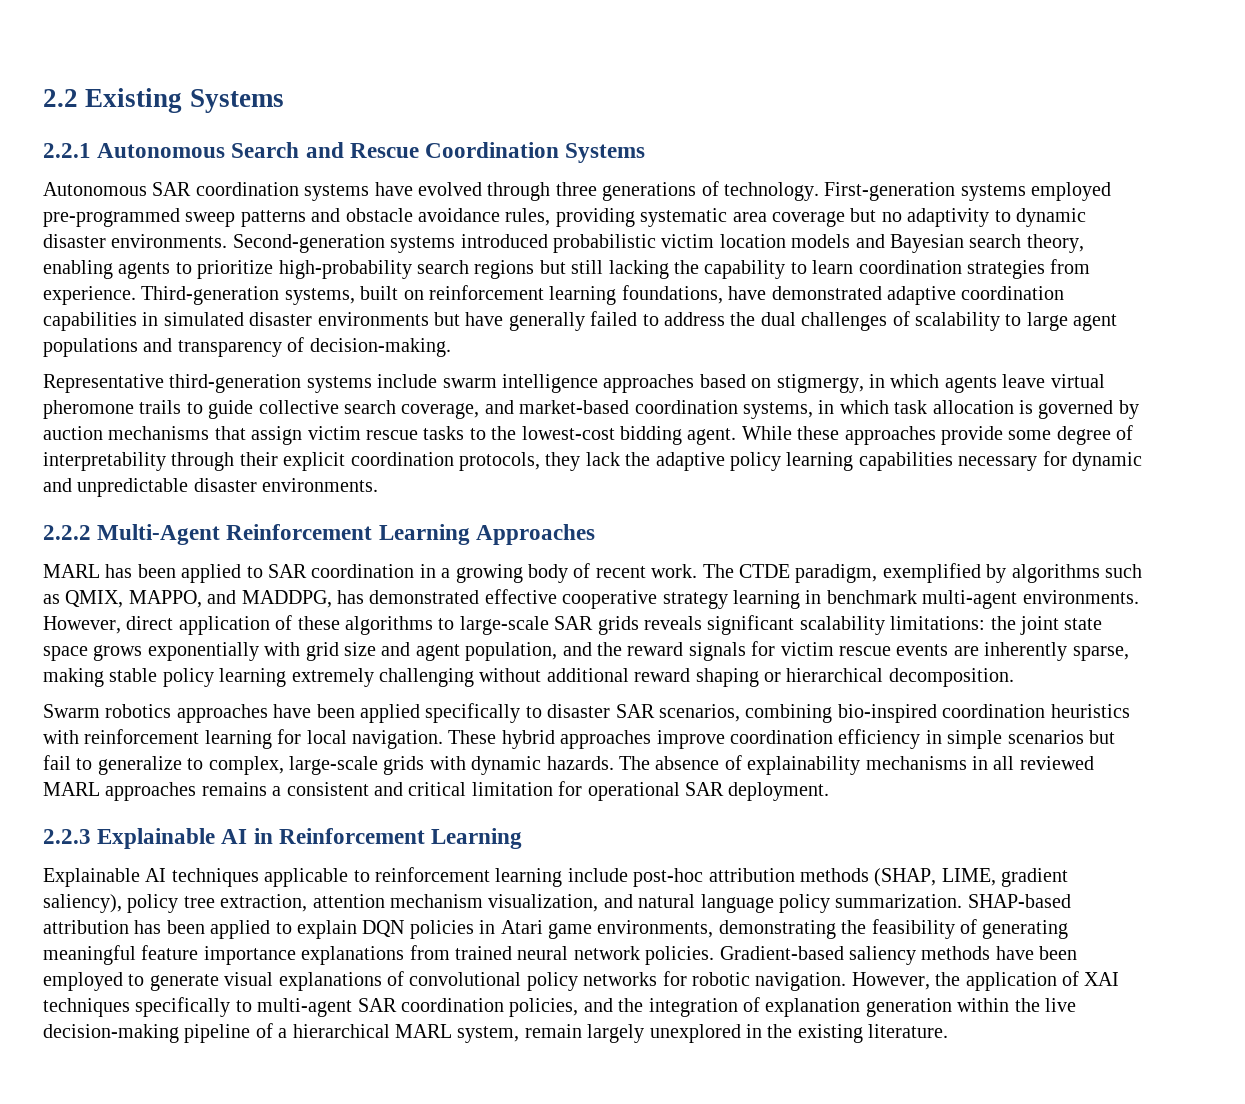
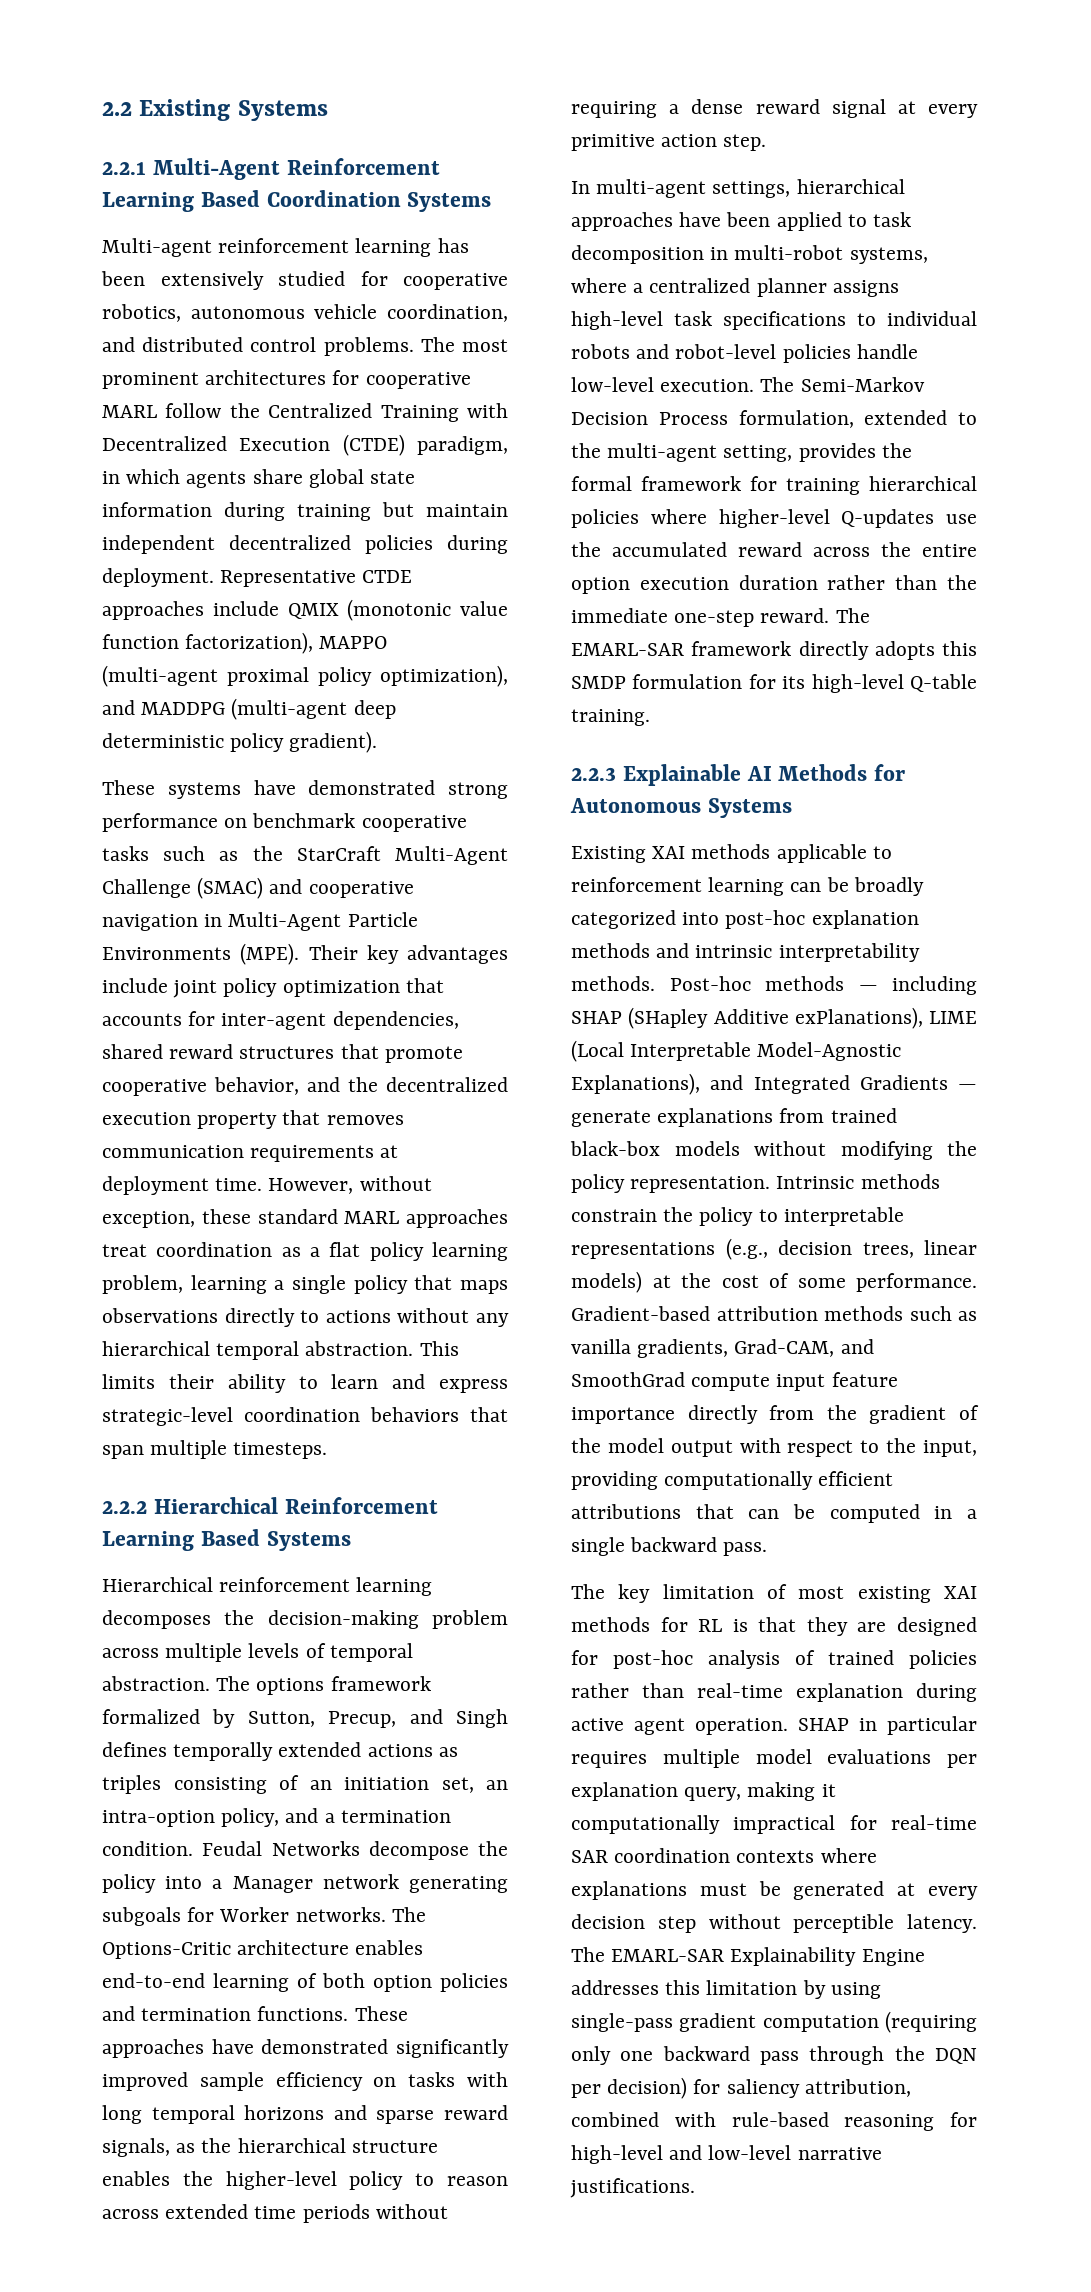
- 2.2.1 Autonomous Search and Rescue Coordination Systems
- Autonomous SAR coordination systems have evolved through three generations of technology. First-generation systems employed pre-programmed sweep patterns and obstacle avoidance rules, providing systematic area coverage but no adaptivity to dynamic disaster environments. Second-generation systems introduced probabilistic victim location models and Bayesian search theory, enabling agents to prioritize high-probability search regions but still lacking the capability to learn coordination strategies from experience. Third-generation systems, built on reinforcement learning foundations, have demonstrated adaptive coordination capabilities in simulated disaster environments but have generally failed to address the dual challenges of scalability to large agent populations and transparency of decision-making.
- Representative third-generation systems include swarm intelligence approaches based on stigmergy, in which agents leave virtual pheromone trails to guide collective search coverage, and market-based coordination systems, in which task allocation is governed by auction mechanisms that assign victim rescue tasks to the lowest-cost bidding agent. While these approaches provide some degree of interpretability through their explicit coordination protocols, they lack the adaptive policy learning capabilities necessary for dynamic and unpredictable disaster environments.
+ 2.2.1 Multi-Agent Reinforcement Learning Based Coordination Systems
+ Multi-agent reinforcement learning has been extensively studied for cooperative robotics, autonomous vehicle coordination, and distributed control problems. The most prominent architectures for cooperative MARL follow the Centralized Training with Decentralized Execution (CTDE) paradigm, in which agents share global state information during training but maintain independent decentralized policies during deployment. Representative CTDE approaches include QMIX (monotonic value function factorization), MAPPO (multi-agent proximal policy optimization), and MADDPG (multi-agent deep deterministic policy gradient).
+ These systems have demonstrated strong performance on benchmark cooperative tasks such as the StarCraft Multi-Agent Challenge (SMAC) and cooperative navigation in Multi-Agent Particle Environments (MPE). Their key advantages include joint policy optimization that accounts for inter-agent dependencies, shared reward structures that promote cooperative behavior, and the decentralized execution property that removes communication requirements at deployment time. However, without exception, these standard MARL approaches treat coordination as a flat policy learning problem, learning a single policy that maps observations directly to actions without any hierarchical temporal abstraction. This limits their ability to learn and express strategic-level coordination behaviors that span multiple timesteps.
- 2.2.2 Multi-Agent Reinforcement Learning Approaches
- MARL has been applied to SAR coordination in a growing body of recent work. The CTDE paradigm, exemplified by algorithms such as QMIX, MAPPO, and MADDPG, has demonstrated effective cooperative strategy learning in benchmark multi-agent environments. However, direct application of these algorithms to large-scale SAR grids reveals significant scalability limitations: the joint state space grows exponentially with grid size and agent population, and the reward signals for victim rescue events are inherently sparse, making stable policy learning extremely challenging without additional reward shaping or hierarchical decomposition.
- Swarm robotics approaches have been applied specifically to disaster SAR scenarios, combining bio-inspired coordination heuristics with reinforcement learning for local navigation. These hybrid approaches improve coordination efficiency in simple scenarios but fail to generalize to complex, large-scale grids with dynamic hazards. The absence of explainability mechanisms in all reviewed MARL approaches remains a consistent and critical limitation for operational SAR deployment.
- 2.2.3 Explainable AI in Reinforcement Learning
- Explainable AI techniques applicable to reinforcement learning include post-hoc attribution methods (SHAP, LIME, gradient saliency), policy tree extraction, attention mechanism visualization, and natural language policy summarization. SHAP-based attribution has been applied to explain DQN policies in Atari game environments, demonstrating the feasibility of generating meaningful feature importance explanations from trained neural network policies. Gradient-based saliency methods have been employed to generate visual explanations of convolutional policy networks for robotic navigation. However, the application of XAI techniques specifically to multi-agent SAR coordination policies, and the integration of explanation generation within the live decision-making pipeline of a hierarchical MARL system, remain largely unexplored in the existing literature.
+ 2.2.2 Hierarchical Reinforcement Learning Based Systems
+ Hierarchical reinforcement learning decomposes the decision-making problem across multiple levels of temporal abstraction. The options framework formalized by Sutton, Precup, and Singh defines temporally extended actions as triples consisting of an initiation set, an intra-option policy, and a termination condition. Feudal Networks decompose the policy into a Manager network generating subgoals for Worker networks. The Options-Critic architecture enables end-to-end learning of both option policies and termination functions. These approaches have demonstrated significantly improved sample efficiency on tasks with long temporal horizons and sparse reward signals, as the hierarchical structure enables the higher-level policy to reason across extended time periods without requiring a dense reward signal at every primitive action step.
+ In multi-agent settings, hierarchical approaches have been applied to task decomposition in multi-robot systems, where a centralized planner assigns high-level task specifications to individual robots and robot-level policies handle low-level execution. The Semi-Markov Decision Process formulation, extended to the multi-agent setting, provides the formal framework for training hierarchical policies where higher-level Q-updates use the accumulated reward across the entire option execution duration rather than the immediate one-step reward. The EMARL-SAR framework directly adopts this SMDP formulation for its high-level Q-table training.
+ 2.2.3 Explainable AI Methods for Autonomous Systems
+ Existing XAI methods applicable to reinforcement learning can be broadly categorized into post-hoc explanation methods and intrinsic interpretability methods. Post-hoc methods — including SHAP (SHapley Additive exPlanations), LIME (Local Interpretable Model-Agnostic Explanations), and Integrated Gradients — generate explanations from trained black-box models without modifying the policy representation. Intrinsic methods constrain the policy to interpretable representations (e.g., decision trees, linear models) at the cost of some performance. Gradient-based attribution methods such as vanilla gradients, Grad-CAM, and SmoothGrad compute input feature importance directly from the gradient of the model output with respect to the input, providing computationally efficient attributions that can be computed in a single backward pass.
+ The key limitation of most existing XAI methods for RL is that they are designed for post-hoc analysis of trained policies rather than real-time explanation during active agent operation. SHAP in particular requires multiple model evaluations per explanation query, making it computationally impractical for real-time SAR coordination contexts where explanations must be generated at every decision step without perceptible latency. The EMARL-SAR Explainability Engine addresses this limitation by using single-pass gradient computation (requiring only one backward pass through the DQN per decision) for saliency attribution, combined with rule-based reasoning for high-level and low-level narrative justifications.

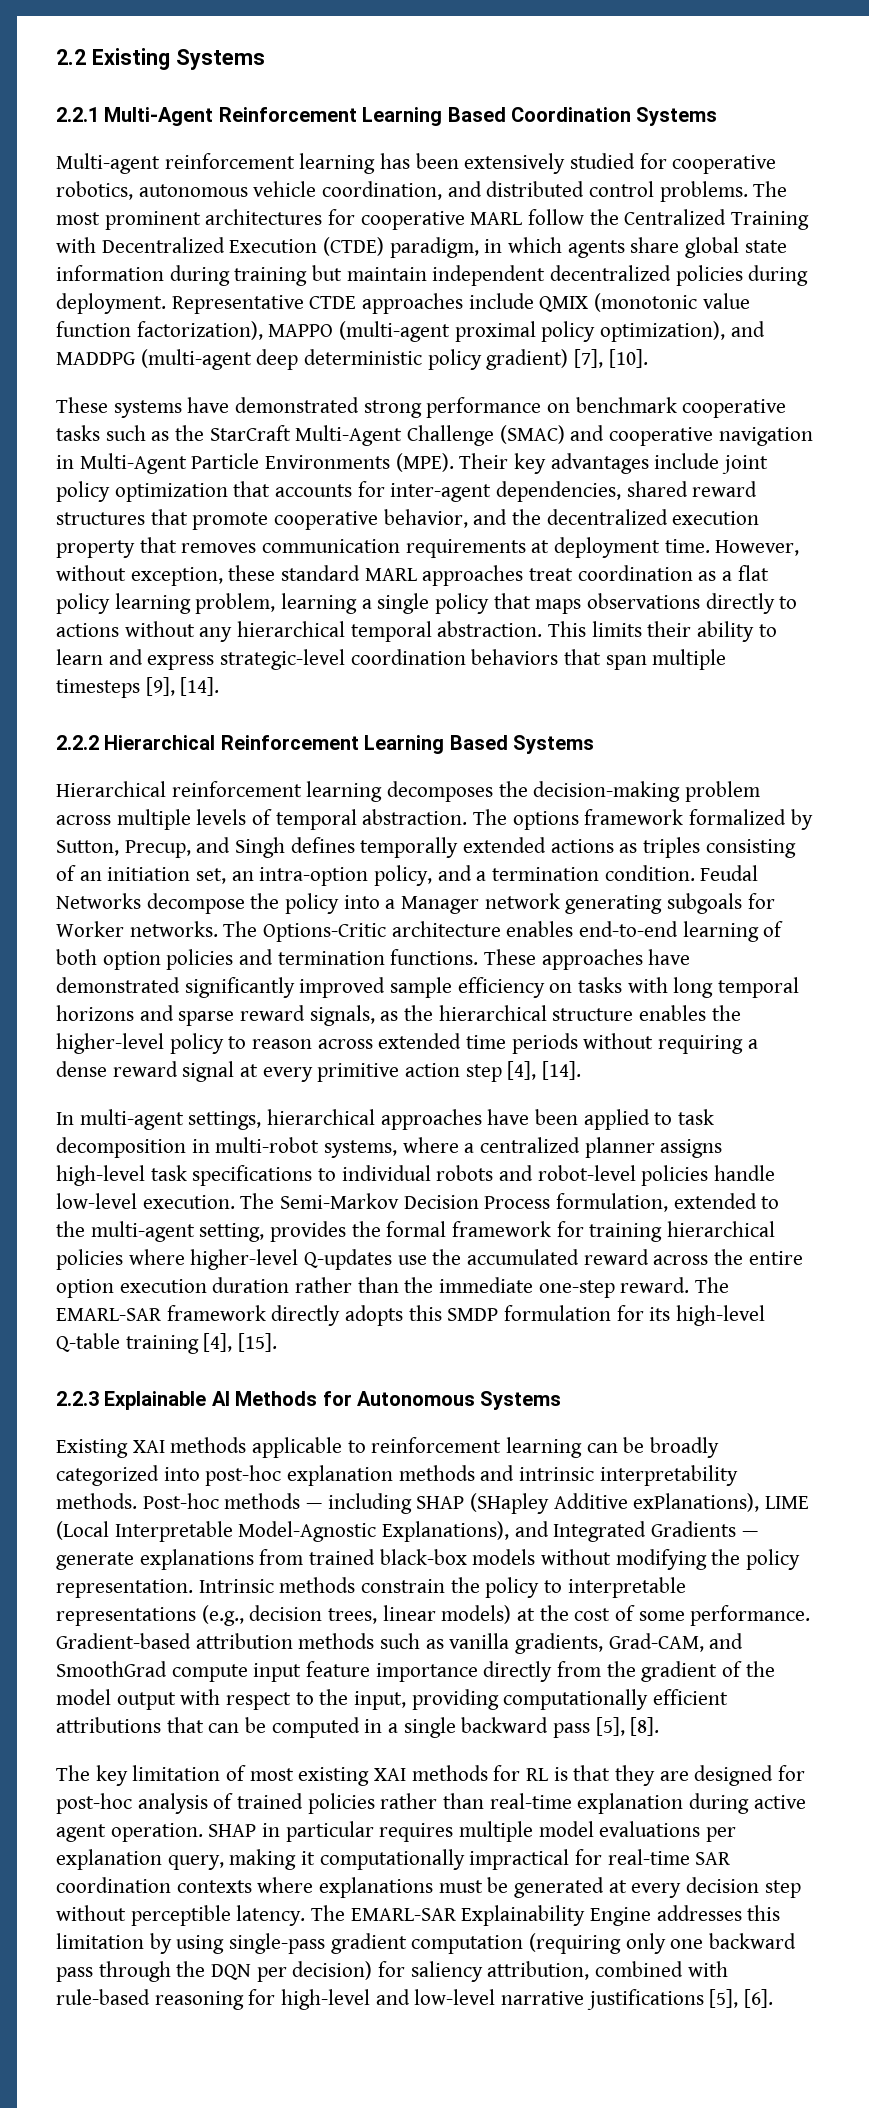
- Representative CTDE approaches include QMIX (monotonic value function factorization), MAPPO (multi-agent proximal policy optimization), and MADDPG (multi-agent deep deterministic policy gradient).
+ Representative CTDE approaches include QMIX (monotonic value function factorization), MAPPO (multi-agent proximal policy optimization), and MADDPG (multi-agent deep deterministic policy gradient) [7], [10].
- This limits their ability to learn and express strategic-level coordination behaviors that span multiple timesteps.
+ This limits their ability to learn and express strategic-level coordination behaviors that span multiple timesteps [9], [14].
- These approaches have demonstrated significantly improved sample efficiency on tasks with long temporal horizons and sparse reward signals, as the hierarchical structure enables the higher-level policy to reason across extended time periods without requiring a dense reward signal at every primitive action step.
+ These approaches have demonstrated significantly improved sample efficiency on tasks with long temporal horizons and sparse reward signals, as the hierarchical structure enables the higher-level policy to reason across extended time periods without requiring a dense reward signal at every primitive action step [4], [14].
- The EMARL-SAR framework directly adopts this SMDP formulation for its high-level Q-table training.
+ The EMARL-SAR framework directly adopts this SMDP formulation for its high-level Q-table training [4], [15].
- Gradient-based attribution methods such as vanilla gradients, Grad-CAM, and SmoothGrad compute input feature importance directly from the gradient of the model output with respect to the input, providing computationally efficient attributions that can be computed in a single backward pass.
+ Gradient-based attribution methods such as vanilla gradients, Grad-CAM, and SmoothGrad compute input feature importance directly from the gradient of the model output with respect to the input, providing computationally efficient attributions that can be computed in a single backward pass [5], [8].
- The EMARL-SAR Explainability Engine addresses this limitation by using single-pass gradient computation (requiring only one backward pass through the DQN per decision) for saliency attribution, combined with rule-based reasoning for high-level and low-level narrative justifications.
+ The EMARL-SAR Explainability Engine addresses this limitation by using single-pass gradient computation (requiring only one backward pass through the DQN per decision) for saliency attribution, combined with rule-based reasoning for high-level and low-level narrative justifications [5], [6].

